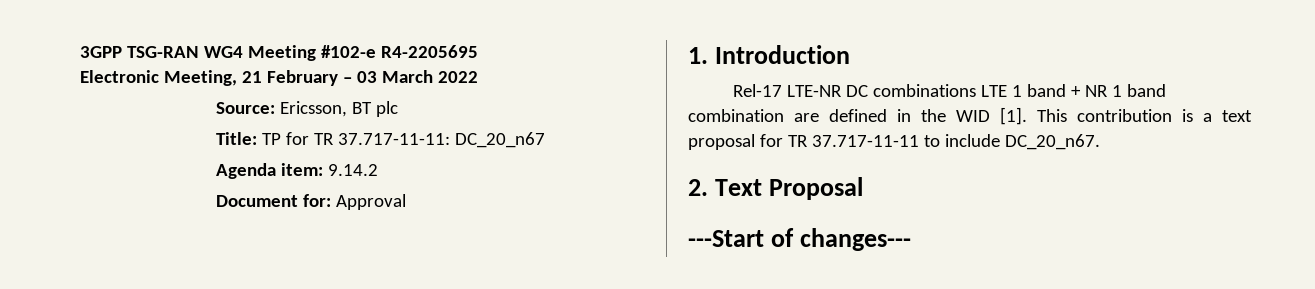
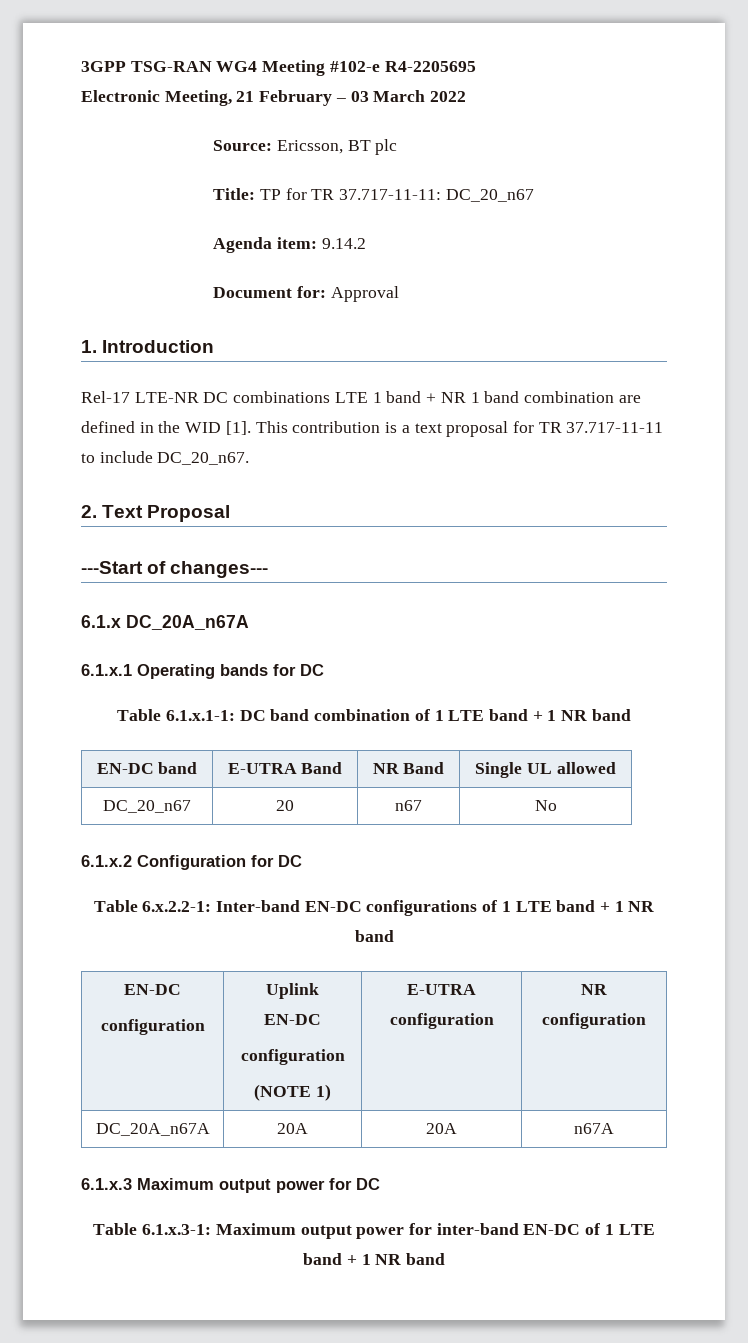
+ 6.1.x DC_20A_n67A
+ 6.1.x.1 Operating bands for DC
+ Table 6.1.x.1-1: DC band combination of 1 LTE band + 1 NR band
+ EN-DC band | E-UTRA Band | NR Band | Single UL allowed
+ DC_20_n67 | 20 | n67 | No
+ 6.1.x.2 Configuration for DC
+ Table 6.x.2.2-1: Inter-band EN-DC configurations of 1 LTE band + 1 NR band
+ EN-DC
+ configuration | Uplink EN-DC
+ configuration
+ (NOTE 1) | E-UTRA configuration | NR configuration
+ DC_20A_n67A | 20A | 20A | n67A
+ 6.1.x.3 Maximum output power for DC
+ Table 6.1.x.3-1: Maximum output power for inter-band EN-DC of 1 LTE band + 1 NR band

